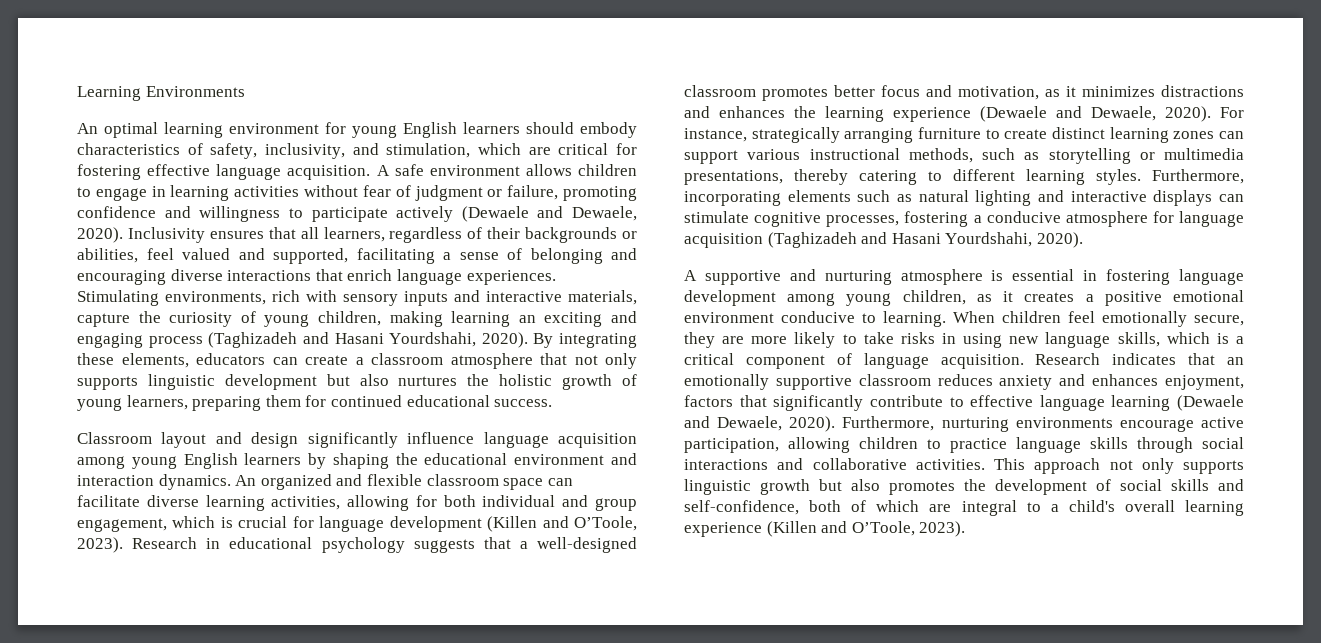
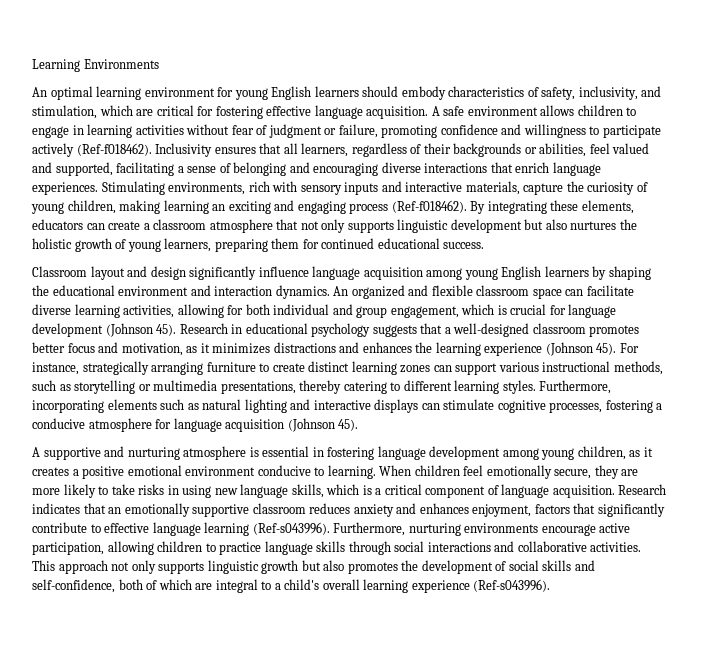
- A safe environment allows children to engage in learning activities without fear of judgment or failure, promoting confidence and willingness to participate actively (Dewaele and Dewaele, 2020).
+ A safe environment allows children to engage in learning activities without fear of judgment or failure, promoting confidence and willingness to participate actively (Ref-f018462).
- Stimulating environments, rich with sensory inputs and interactive materials, capture the curiosity of young children, making learning an exciting and engaging process (Taghizadeh and Hasani Yourdshahi, 2020).
+ Stimulating environments, rich with sensory inputs and interactive materials, capture the curiosity of young children, making learning an exciting and engaging process (Ref-f018462).
- An organized and flexible classroom space can facilitate diverse learning activities, allowing for both individual and group engagement, which is crucial for language development (Killen and O’Toole, 2023).
+ An organized and flexible classroom space can facilitate diverse learning activities, allowing for both individual and group engagement, which is crucial for language development (Johnson 45).
- Research in educational psychology suggests that a well-designed classroom promotes better focus and motivation, as it minimizes distractions and enhances the learning experience (Dewaele and Dewaele, 2020).
+ Research in educational psychology suggests that a well-designed classroom promotes better focus and motivation, as it minimizes distractions and enhances the learning experience (Johnson 45).
- Furthermore, incorporating elements such as natural lighting and interactive displays can stimulate cognitive processes, fostering a conducive atmosphere for language acquisition (Taghizadeh and Hasani Yourdshahi, 2020).
+ Furthermore, incorporating elements such as natural lighting and interactive displays can stimulate cognitive processes, fostering a conducive atmosphere for language acquisition (Johnson 45).
- Research indicates that an emotionally supportive classroom reduces anxiety and enhances enjoyment, factors that significantly contribute to effective language learning (Dewaele and Dewaele, 2020).
+ Research indicates that an emotionally supportive classroom reduces anxiety and enhances enjoyment, factors that significantly contribute to effective language learning (Ref-s043996).
- This approach not only supports linguistic growth but also promotes the development of social skills and self-confidence, both of which are integral to a child's overall learning experience (Killen and O’Toole, 2023).
+ This approach not only supports linguistic growth but also promotes the development of social skills and self-confidence, both of which are integral to a child's overall learning experience (Ref-s043996).

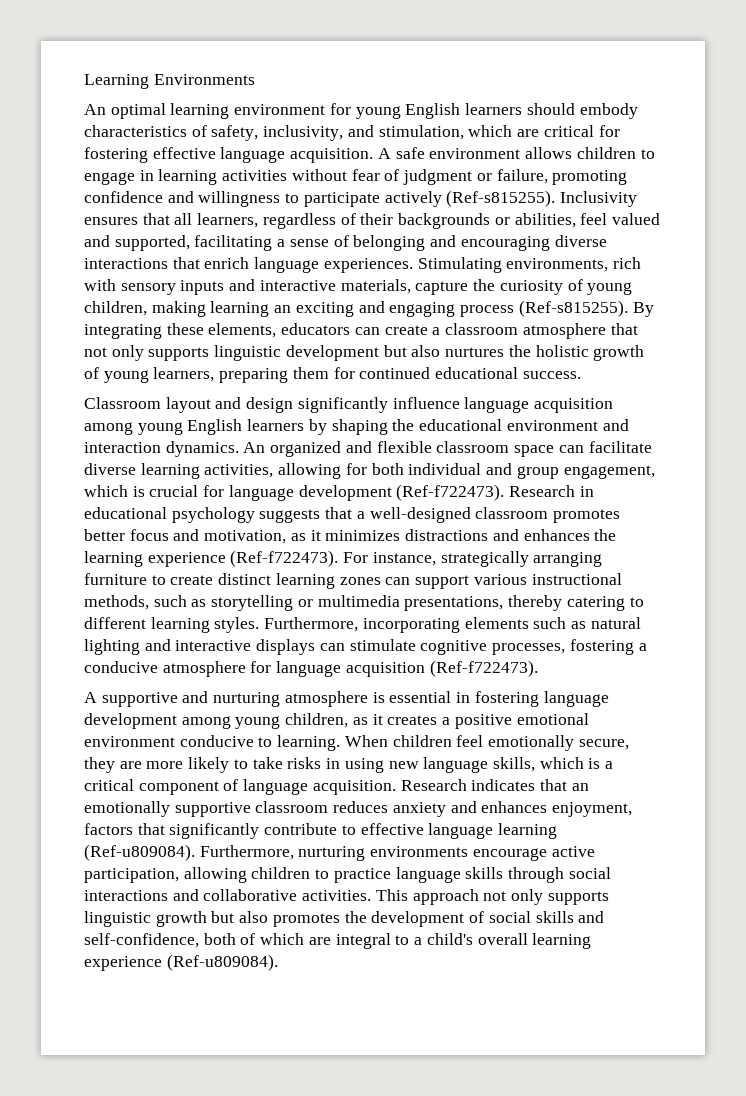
- A safe environment allows children to engage in learning activities without fear of judgment or failure, promoting confidence and willingness to participate actively (Ref-f018462).
+ A safe environment allows children to engage in learning activities without fear of judgment or failure, promoting confidence and willingness to participate actively (Ref-s815255).
- Stimulating environments, rich with sensory inputs and interactive materials, capture the curiosity of young children, making learning an exciting and engaging process (Ref-f018462).
+ Stimulating environments, rich with sensory inputs and interactive materials, capture the curiosity of young children, making learning an exciting and engaging process (Ref-s815255).
- An organized and flexible classroom space can facilitate diverse learning activities, allowing for both individual and group engagement, which is crucial for language development (Johnson 45).
+ An organized and flexible classroom space can facilitate diverse learning activities, allowing for both individual and group engagement, which is crucial for language development (Ref-f722473).
- Research in educational psychology suggests that a well-designed classroom promotes better focus and motivation, as it minimizes distractions and enhances the learning experience (Johnson 45).
+ Research in educational psychology suggests that a well-designed classroom promotes better focus and motivation, as it minimizes distractions and enhances the learning experience (Ref-f722473).
- Furthermore, incorporating elements such as natural lighting and interactive displays can stimulate cognitive processes, fostering a conducive atmosphere for language acquisition (Johnson 45).
+ Furthermore, incorporating elements such as natural lighting and interactive displays can stimulate cognitive processes, fostering a conducive atmosphere for language acquisition (Ref-f722473).
- Research indicates that an emotionally supportive classroom reduces anxiety and enhances enjoyment, factors that significantly contribute to effective language learning (Ref-s043996).
+ Research indicates that an emotionally supportive classroom reduces anxiety and enhances enjoyment, factors that significantly contribute to effective language learning (Ref-u809084).
- This approach not only supports linguistic growth but also promotes the development of social skills and self-confidence, both of which are integral to a child's overall learning experience (Ref-s043996).
+ This approach not only supports linguistic growth but also promotes the development of social skills and self-confidence, both of which are integral to a child's overall learning experience (Ref-u809084).

